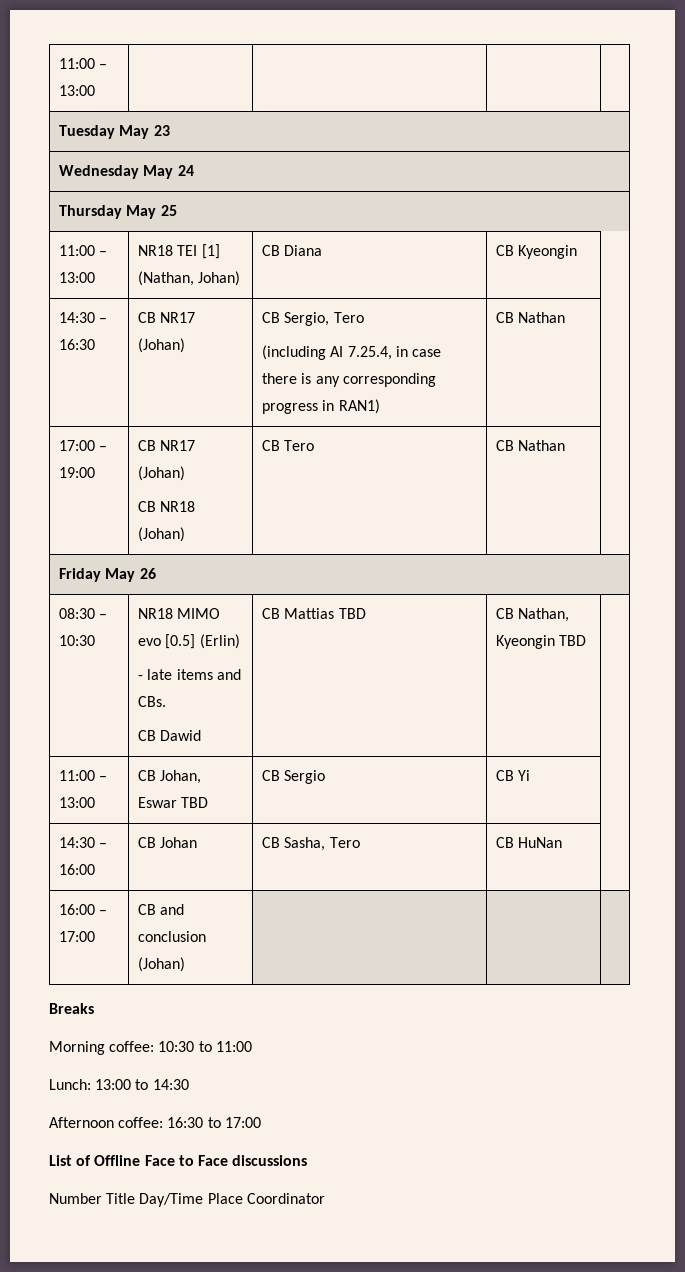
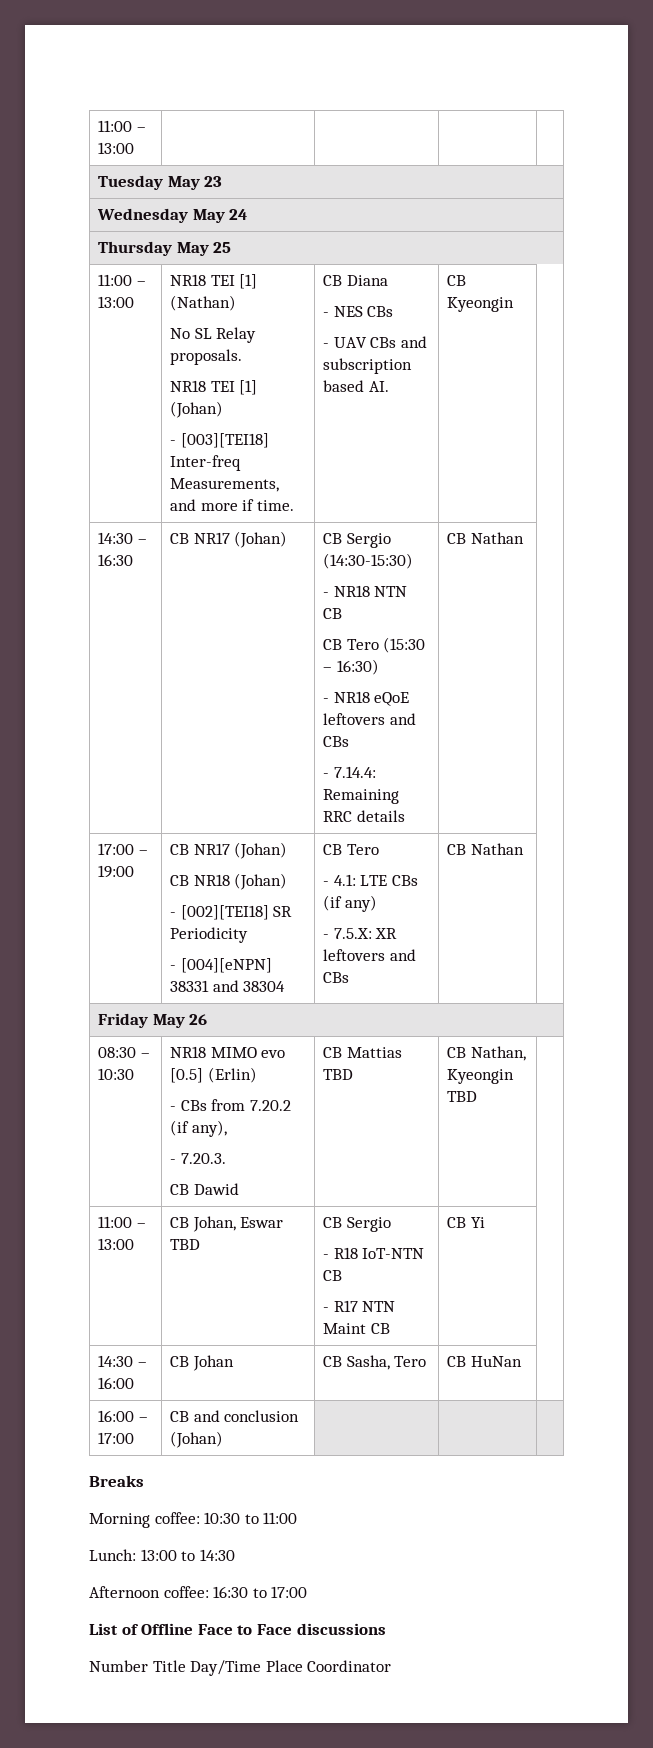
- 11:00 – 13:00 | NR18 TEI [1] (Nathan, Johan) | CB Diana | CB Kyeongin |
+ 11:00 – 13:00 | NR18 TEI [1] (Nathan)
+ No SL Relay proposals.
+ NR18 TEI [1] (Johan)
+ - [003][TEI18] Inter-freq Measurements, and more if time. | CB Diana
+ - NES CBs
+ - UAV CBs and subscription based AI. | CB Kyeongin |
- 14:30 – 16:30 | CB NR17 (Johan) | CB Sergio, Tero
- (including AI 7.25.4, in case there is any corresponding progress in RAN1) | CB Nathan |
+ 14:30 – 16:30 | CB NR17 (Johan) | CB Sergio (14:30-15:30)
+ - NR18 NTN CB
+ CB Tero (15:30 – 16:30)
+ - NR18 eQoE leftovers and CBs
+ - 7.14.4: Remaining RRC details | CB Nathan |
  17:00 – 19:00 | CB NR17 (Johan)
- CB NR18 (Johan) | CB Tero | CB Nathan |
+ CB NR18 (Johan)
+ - [002][TEI18] SR Periodicity
+ - [004][eNPN] 38331 and 38304 | CB Tero
+ - 4.1: LTE CBs (if any)
+ - 7.5.X: XR leftovers and CBs | CB Nathan |
  08:30 – 10:30 | NR18 MIMO evo [0.5] (Erlin)
- - late items and CBs.
+ - CBs from 7.20.2 (if any),
+ - 7.20.3.
- 11:00 – 13:00 | CB Johan, Eswar TBD | CB Sergio | CB Yi |
+ 11:00 – 13:00 | CB Johan, Eswar TBD | CB Sergio
+ - R18 IoT-NTN CB
+ - R17 NTN Maint CB | CB Yi |

